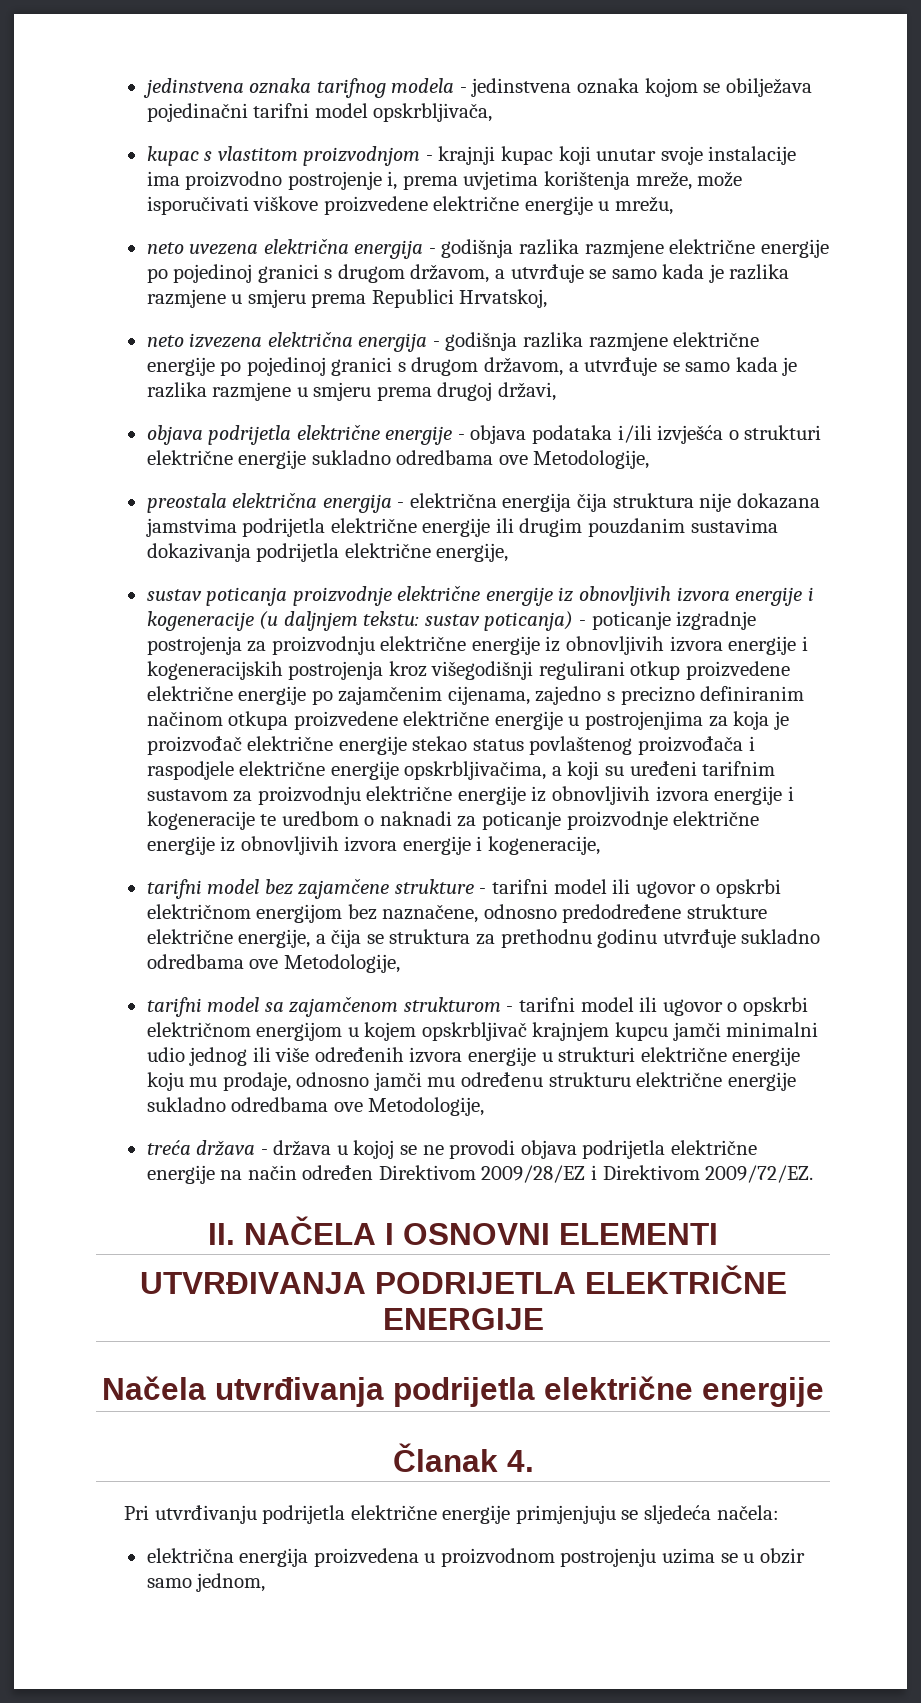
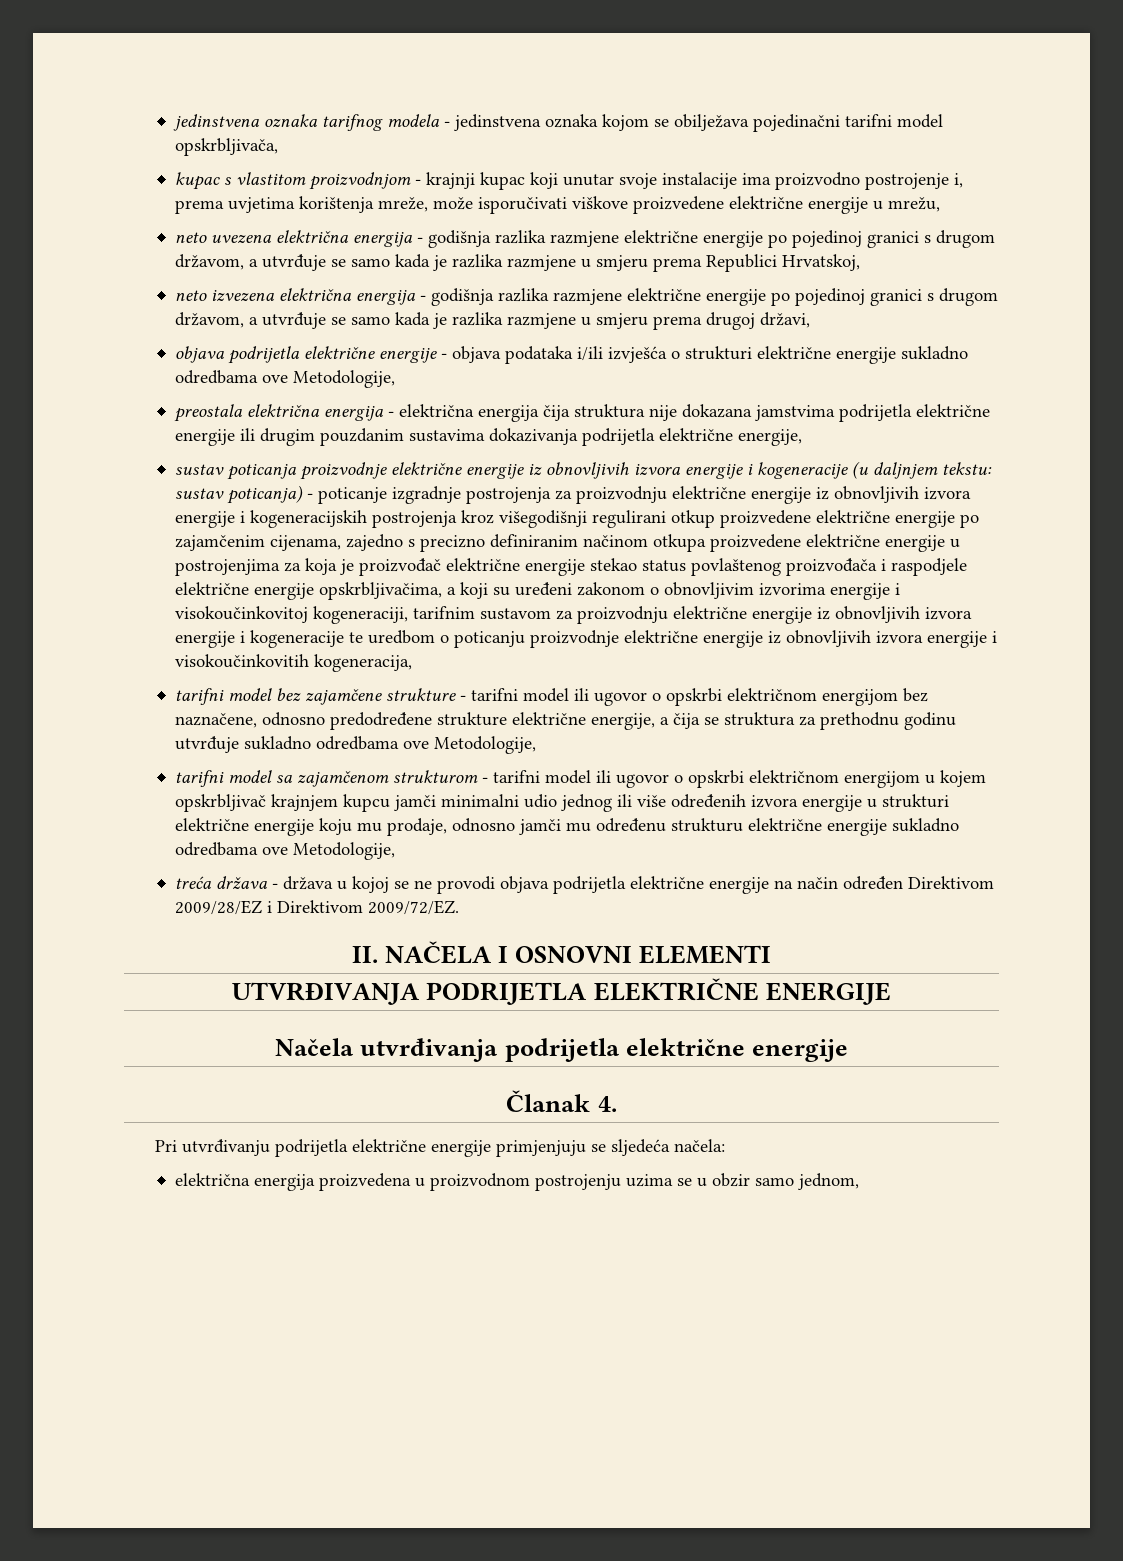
- sustav poticanja) - poticanje izgradnje postrojenja za proizvodnju električne energije iz obnovljivih izvora energije i kogeneracijskih postrojenja kroz višegodišnji regulirani otkup proizvedene električne energije po zajamčenim cijenama, zajedno s precizno definiranim načinom otkupa proizvedene električne energije u postrojenjima za koja je proizvođač električne energije stekao status povlaštenog proizvođača i raspodjele električne energije opskrbljivačima, a koji su uređeni tarifnim sustavom za proizvodnju električne energije iz obnovljivih izvora energije i kogeneracije te uredbom o naknadi za poticanje proizvodnje električne energije iz obnovljivih izvora energije i kogeneracije,
+ sustav poticanja) - poticanje izgradnje postrojenja za proizvodnju električne energije iz obnovljivih izvora energije i kogeneracijskih postrojenja kroz višegodišnji regulirani otkup proizvedene električne energije po zajamčenim cijenama, zajedno s precizno definiranim načinom otkupa proizvedene električne energije u postrojenjima za koja je proizvođač električne energije stekao status povlaštenog proizvođača i raspodjele električne energije opskrbljivačima, a koji su uređeni zakonom o obnovljivim izvorima energije i visokoučinkovitoj kogeneraciji, tarifnim sustavom za proizvodnju električne energije iz obnovljivih izvora energije i kogeneracije te uredbom o poticanju proizvodnje električne energije iz obnovljivih izvora energije i visokoučinkovitih kogeneracija,

